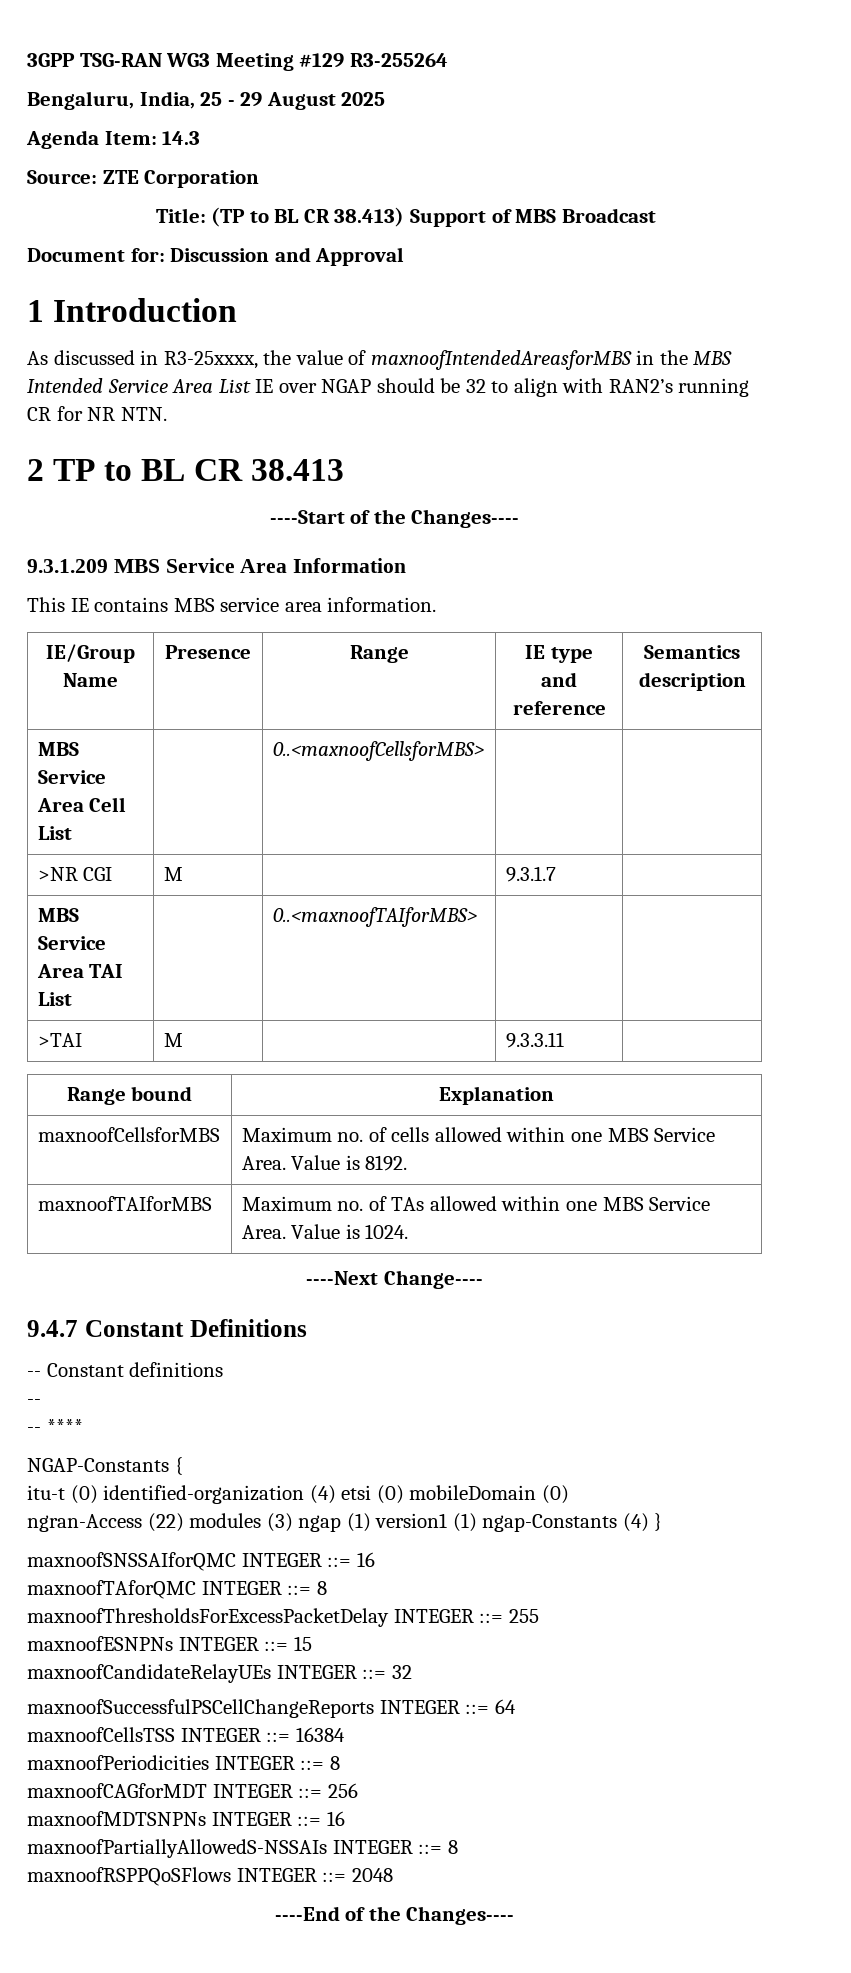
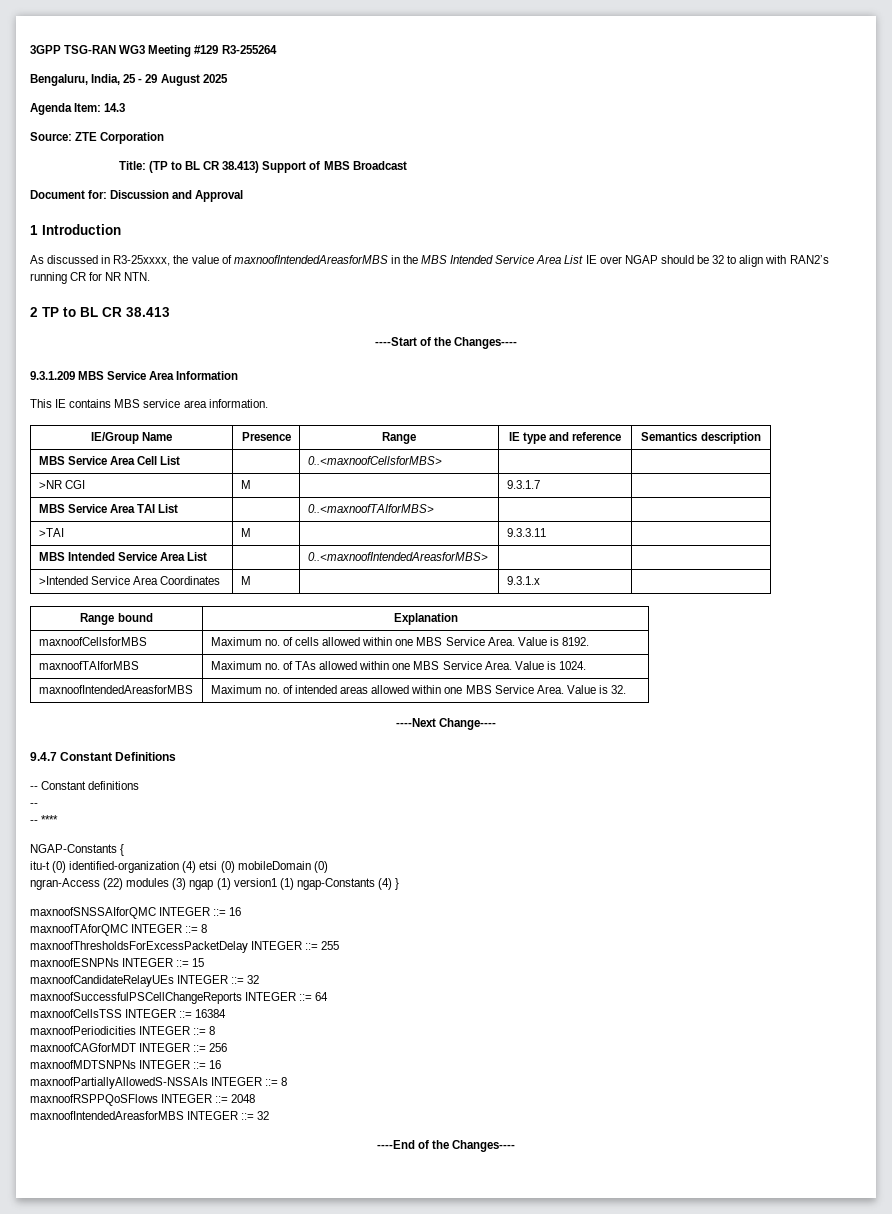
+ MBS Intended Service Area List | | 0..<maxnoofIntendedAreasforMBS> | |
+ >Intended Service Area Coordinates | M | | 9.3.1.x |
+ maxnoofIntendedAreasforMBS | Maximum no. of intended areas allowed within one MBS Service Area. Value is 32.
+ maxnoofIntendedAreasforMBS INTEGER ::= 32

